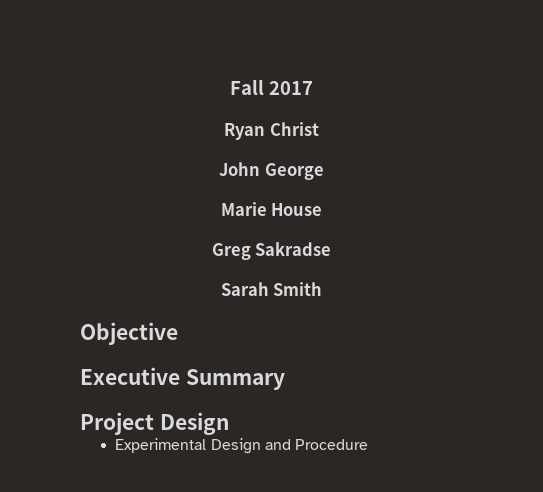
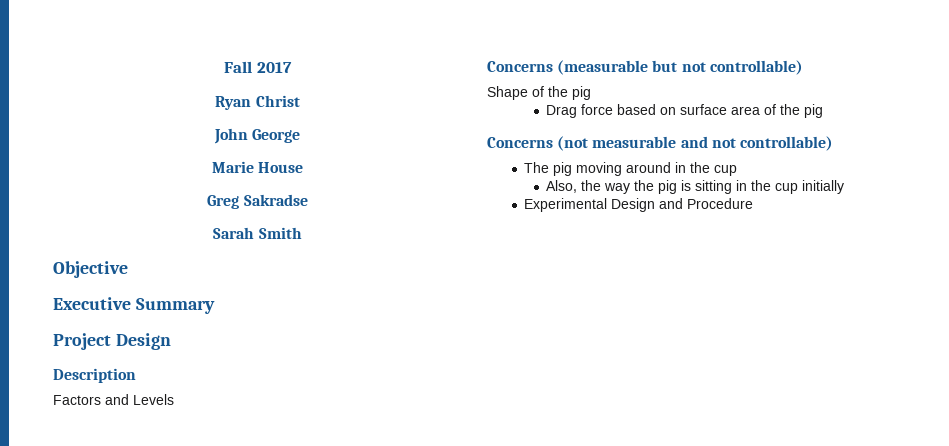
+ Description
+ Factors and Levels
+ Concerns (measurable but not controllable)
+ Shape of the pig
+ Drag force based on surface area of the pig
+ Concerns (not measurable and not controllable)
+ The pig moving around in the cup
+ Also, the way the pig is sitting in the cup initially

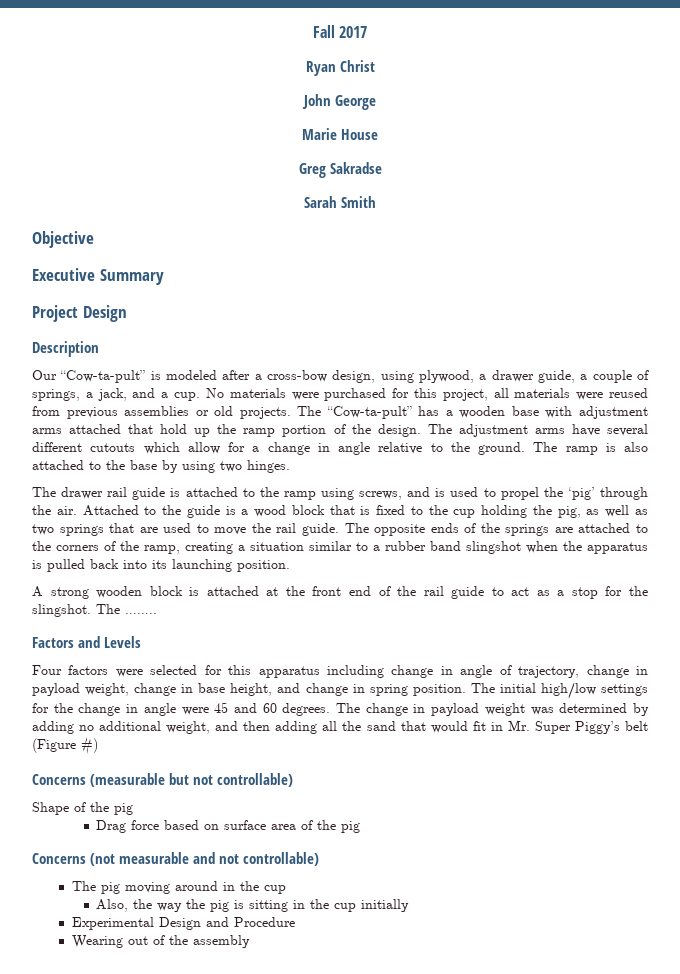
+ Our “Cow-ta-pult” is modeled after a cross-bow design, using plywood, a drawer guide, a couple of springs, a jack, and a cup. No materials were purchased for this project, all materials were reused from previous assemblies or old projects. The “Cow-ta-pult” has a wooden base with adjustment arms attached that hold up the ramp portion of the design. The adjustment arms have several different cutouts which allow for a change in angle relative to the ground. The ramp is also attached to the base by using two hinges.
+ The drawer rail guide is attached to the ramp using screws, and is used to propel the ‘pig’ through the air. Attached to the guide is a wood block that is fixed to the cup holding the pig, as well as two springs that are used to move the rail guide. The opposite ends of the springs are attached to the corners of the ramp, creating a situation similar to a rubber band slingshot when the apparatus is pulled back into its launching position.
+ A strong wooden block is attached at the front end of the rail guide to act as a stop for the slingshot. The ……..
  Factors and Levels
+ Four factors were selected for this apparatus including change in angle of trajectory, change in payload weight, change in base height, and change in spring position. The initial high/low settings for the change in angle were 45 and 60 degrees. The change in payload weight was determined by adding no additional weight, and then adding all the sand that would fit in Mr. Super Piggy’s belt (Figure #)
+ Wearing out of the assembly

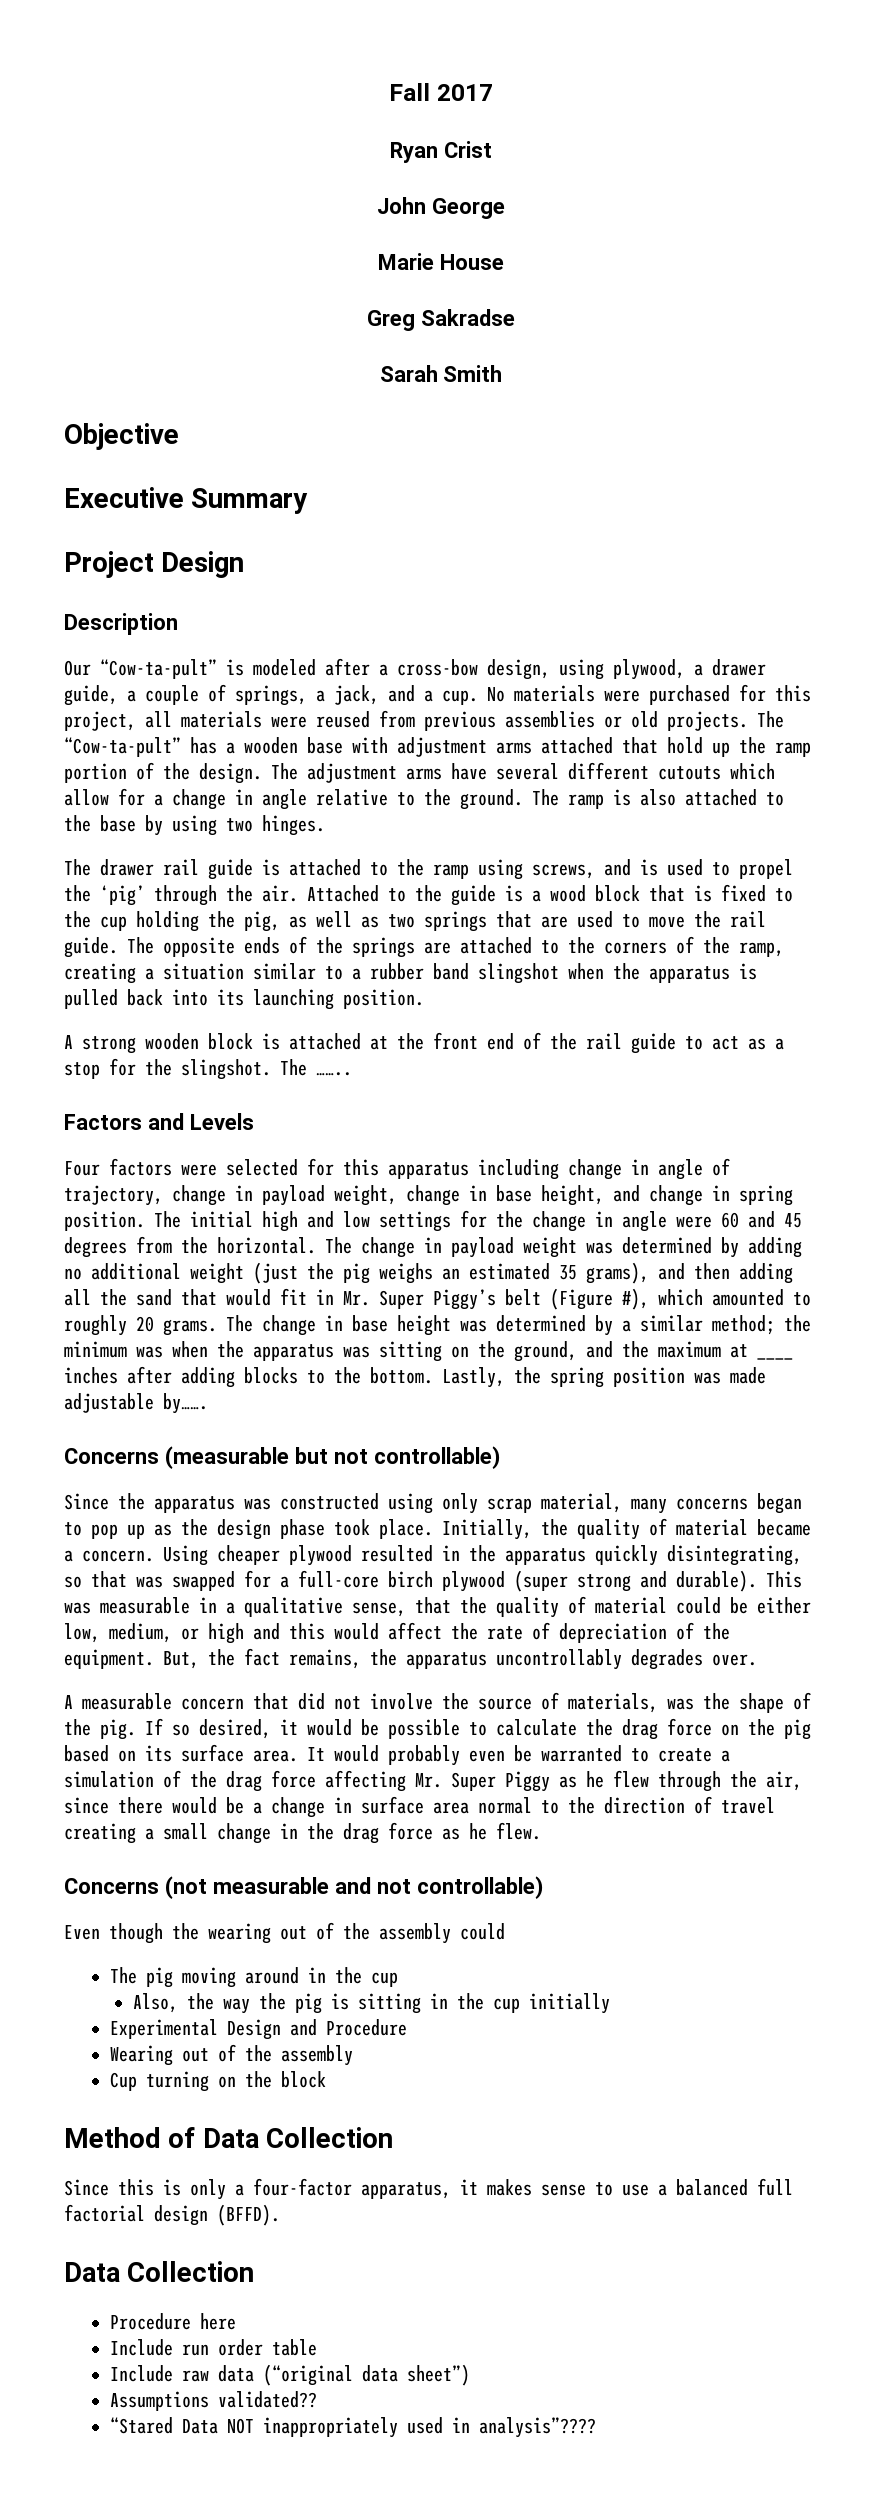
- Ryan Christ
+ Ryan Crist
- The initial high/low settings for the change in angle were 45 and 60 degrees.
+ The initial high and low settings for the change in angle were 60 and 45 degrees from the horizontal.
- The change in payload weight was determined by adding no additional weight, and then adding all the sand that would fit in Mr. Super Piggy’s belt (Figure #)
+ The change in payload weight was determined by adding no additional weight (just the pig weighs an estimated 35 grams), and then adding all the sand that would fit in Mr. Super Piggy’s belt (Figure #), which amounted to roughly 20 grams. The change in base height was determined by a similar method; the minimum was when the apparatus was sitting on the ground, and the maximum at ____ inches after adding blocks to the bottom. Lastly, the spring position was made adjustable by…….
- Shape of the pig
- Drag force based on surface area of the pig
+ Since the apparatus was constructed using only scrap material, many concerns began to pop up as the design phase took place. Initially, the quality of material became a concern. Using cheaper plywood resulted in the apparatus quickly disintegrating, so that was swapped for a full-core birch plywood (super strong and durable). This was measurable in a qualitative sense, that the quality of material could be either low, medium, or high and this would affect the rate of depreciation of the equipment. But, the fact remains, the apparatus uncontrollably degrades over.
+ A measurable concern that did not involve the source of materials, was the shape of the pig. If so desired, it would be possible to calculate the drag force on the pig based on its surface area. It would probably even be warranted to create a simulation of the drag force affecting Mr. Super Piggy as he flew through the air, since there would be a change in surface area normal to the direction of travel creating a small change in the drag force as he flew.
+ Even though the wearing out of the assembly could
+ Cup turning on the block
+ Method of Data Collection
+ Since this is only a four-factor apparatus, it makes sense to use a balanced full factorial design (BFFD).
+ Data Collection
+ Procedure here
+ Include run order table
+ Include raw data (“original data sheet”)
+ Assumptions validated??
+ “Stared Data NOT inappropriately used in analysis”????

